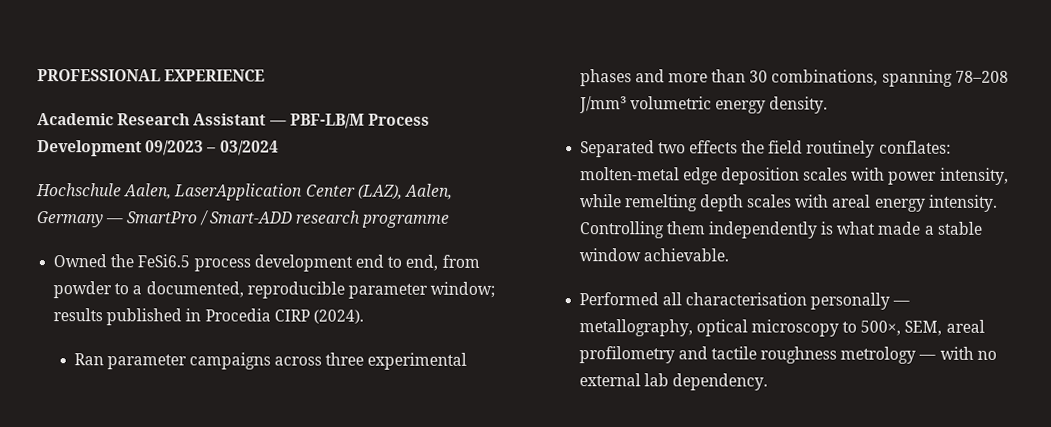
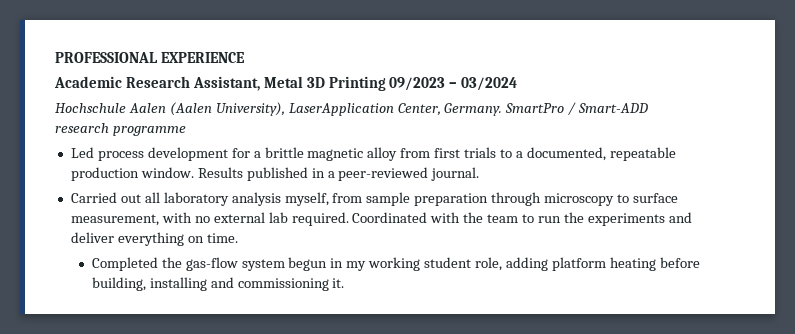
- Academic Research Assistant — PBF-LB/M Process Development 09/2023 – 03/2024
+ Academic Research Assistant, Metal 3D Printing 09/2023 – 03/2024
- Hochschule Aalen, LaserApplication Center (LAZ), Aalen, Germany — SmartPro / Smart-ADD research programme
+ Hochschule Aalen (Aalen University), LaserApplication Center, Germany. SmartPro / Smart-ADD research programme
- Owned the FeSi6.5 process development end to end, from powder to a documented, reproducible parameter window; results published in Procedia CIRP (2024).
- Ran parameter campaigns across three experimental phases and more than 30 combinations, spanning 78–208 J/mm³ volumetric energy density.
- Separated two effects the field routinely conflates: molten-metal edge deposition scales with power intensity, while remelting depth scales with areal energy intensity. Controlling them independently is what made a stable window achievable.
- Performed all characterisation personally — metallography, optical microscopy to 500×, SEM, areal profilometry and tactile roughness metrology — with no external lab dependency.
+ Led process development for a brittle magnetic alloy from first trials to a documented, repeatable production window. Results published in a peer-reviewed journal.
+ Carried out all laboratory analysis myself, from sample preparation through microscopy to surface measurement, with no external lab required. Coordinated with the team to run the experiments and deliver everything on time.
+ Completed the gas-flow system begun in my working student role, adding platform heating before building, installing and commissioning it.

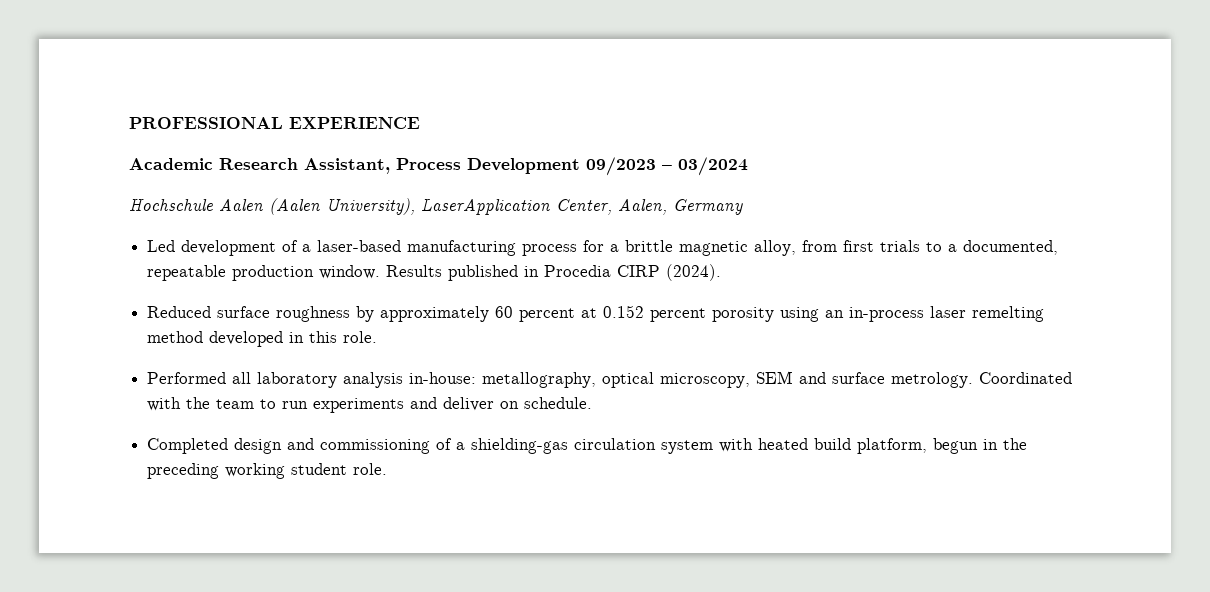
- Academic Research Assistant, Metal 3D Printing 09/2023 – 03/2024
+ Academic Research Assistant, Process Development 09/2023 – 03/2024
- Hochschule Aalen (Aalen University), LaserApplication Center, Germany. SmartPro / Smart-ADD research programme
- Led process development for a brittle magnetic alloy from first trials to a documented, repeatable production window.
+ Hochschule Aalen (Aalen University), LaserApplication Center, Aalen, Germany
+ Led development of a laser-based manufacturing process for a brittle magnetic alloy, from first trials to a documented, repeatable production window.
- Results published in a peer-reviewed journal.
- Carried out all laboratory analysis myself, from sample preparation through microscopy to surface measurement, with no external lab required.
+ Results published in Procedia CIRP (2024).
+ Reduced surface roughness by approximately 60 percent at 0.152 percent porosity using an in-process laser remelting method developed in this role.
+ Performed all laboratory analysis in-house: metallography, optical microscopy, SEM and surface metrology.
- Coordinated with the team to run the experiments and deliver everything on time.
- Completed the gas-flow system begun in my working student role, adding platform heating before building, installing and commissioning it.
+ Coordinated with the team to run experiments and deliver on schedule.
+ Completed design and commissioning of a shielding-gas circulation system with heated build platform, begun in the preceding working student role.

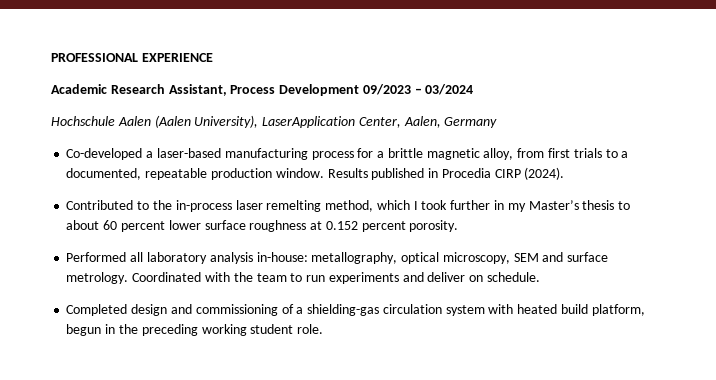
- Led development of a laser-based manufacturing process for a brittle magnetic alloy, from first trials to a documented, repeatable production window.
+ Co-developed a laser-based manufacturing process for a brittle magnetic alloy, from first trials to a documented, repeatable production window.
- Reduced surface roughness by approximately 60 percent at 0.152 percent porosity using an in-process laser remelting method developed in this role.
+ Contributed to the in-process laser remelting method, which I took further in my Master’s thesis to about 60 percent lower surface roughness at 0.152 percent porosity.

